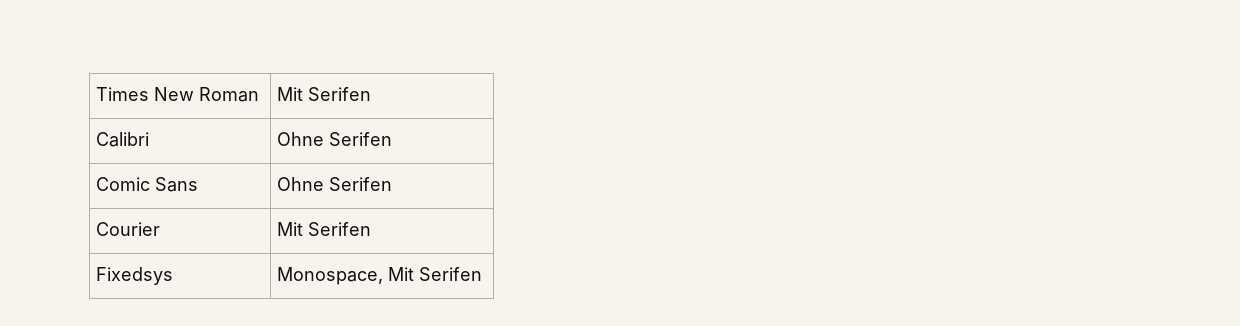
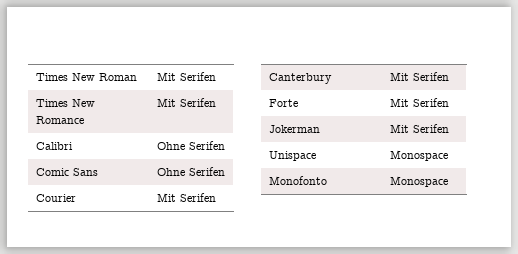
+ Times New Romance | Mit Serifen
- Fixedsys | Monospace, Mit Serifen
+ Canterbury | Mit Serifen
+ Forte | Mit Serifen
+ Jokerman | Mit Serifen
+ Unispace | Monospace
+ Monofonto | Monospace

